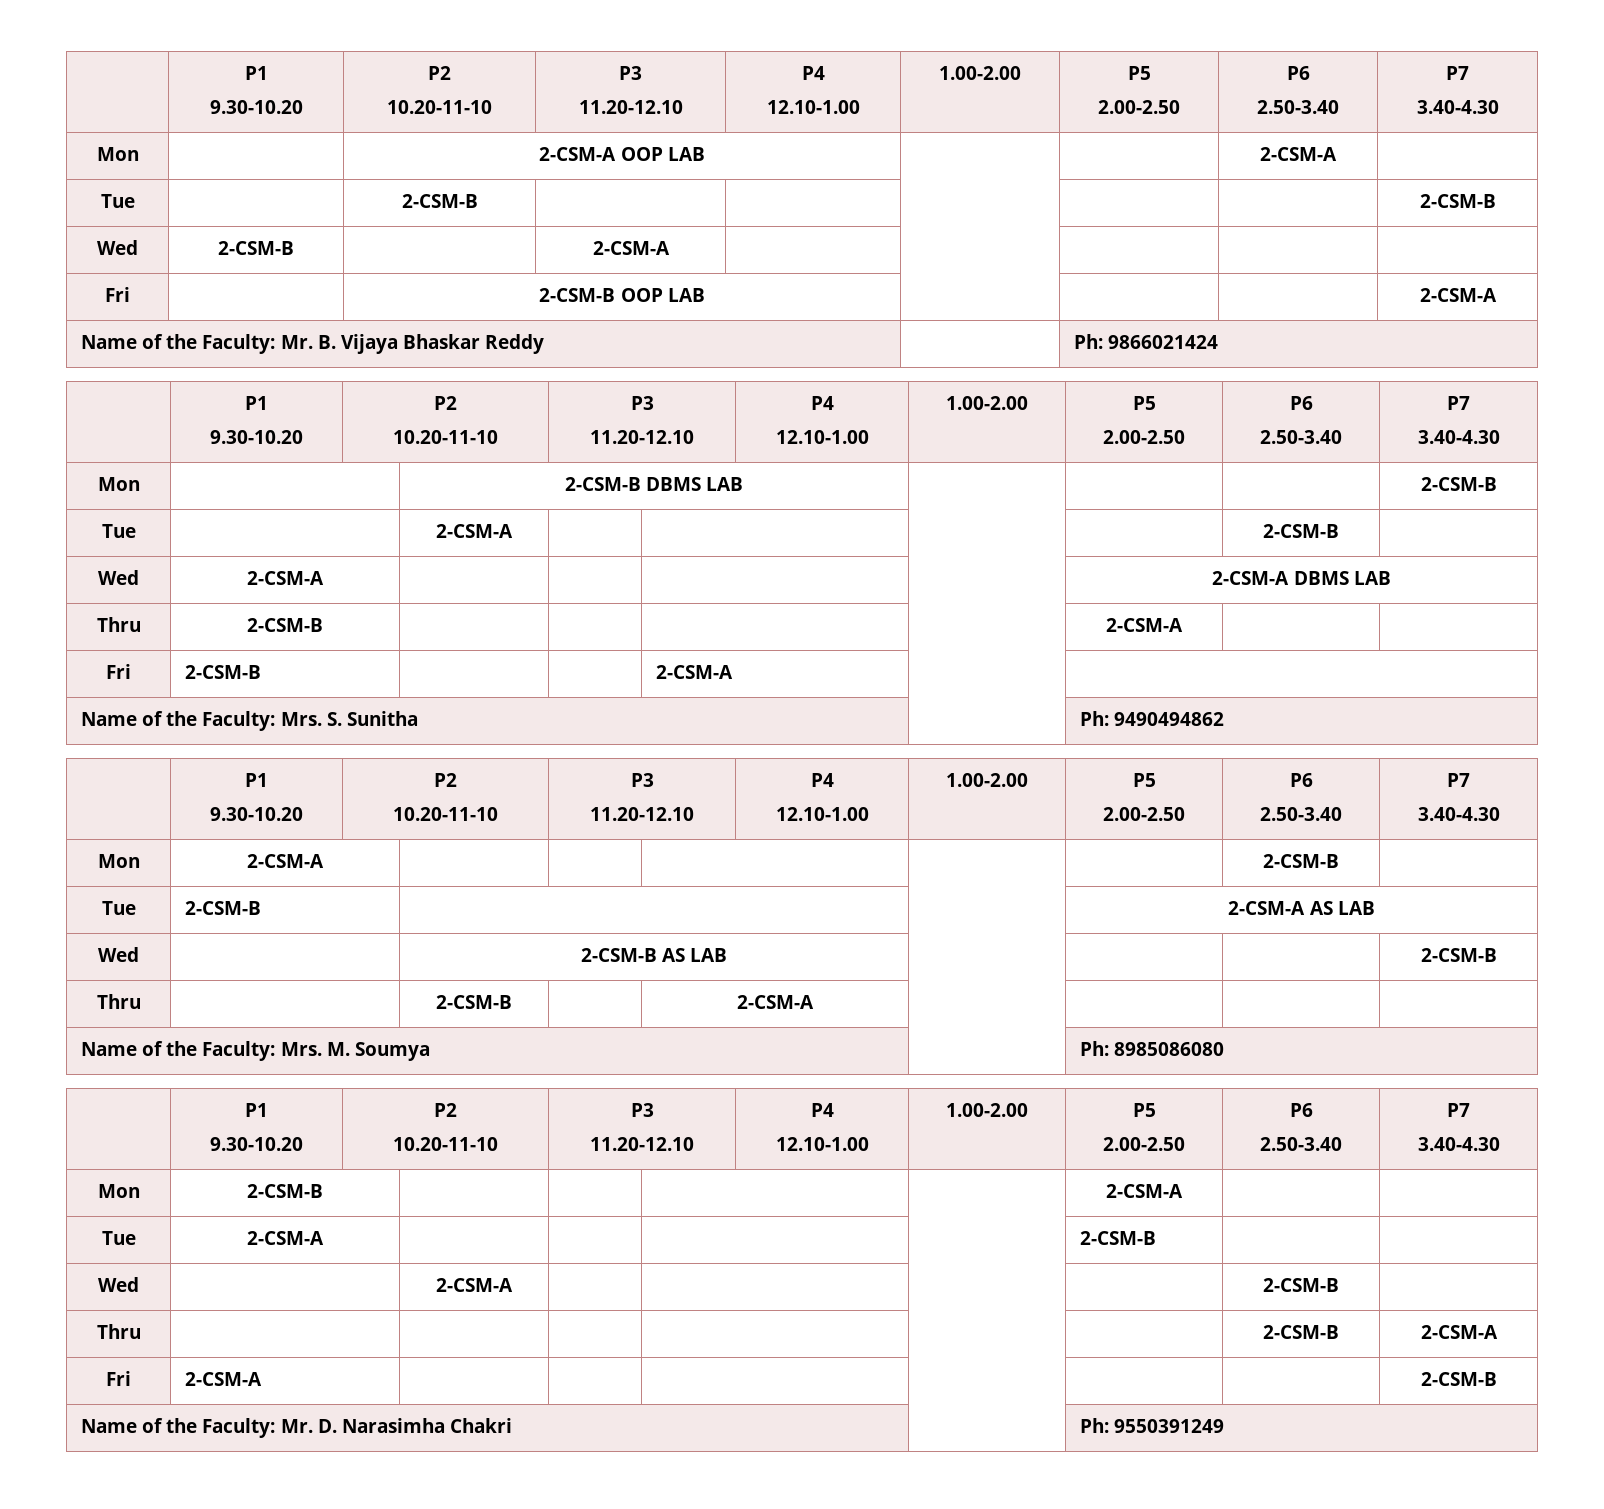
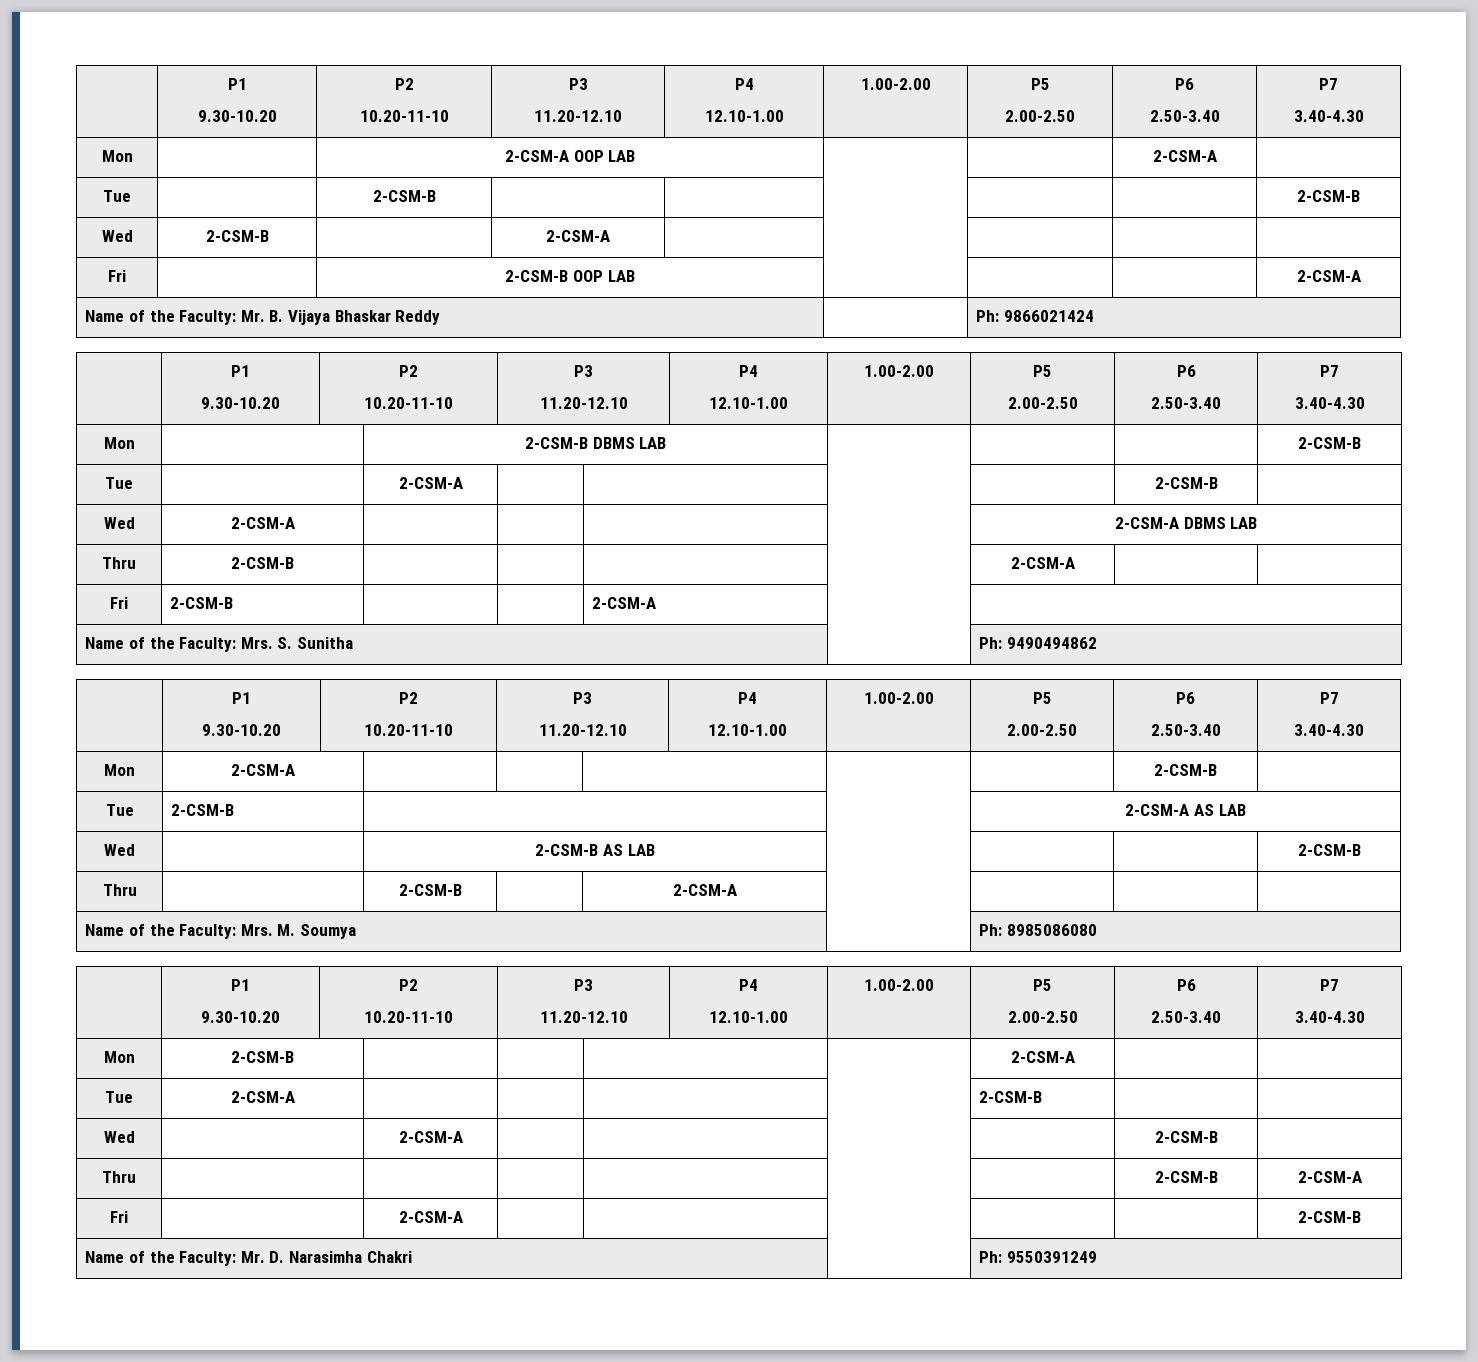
- Fri | 2-CSM-A | | | | | | | 2-CSM-B
+ Fri | | 2-CSM-A | | | | | | 2-CSM-B

